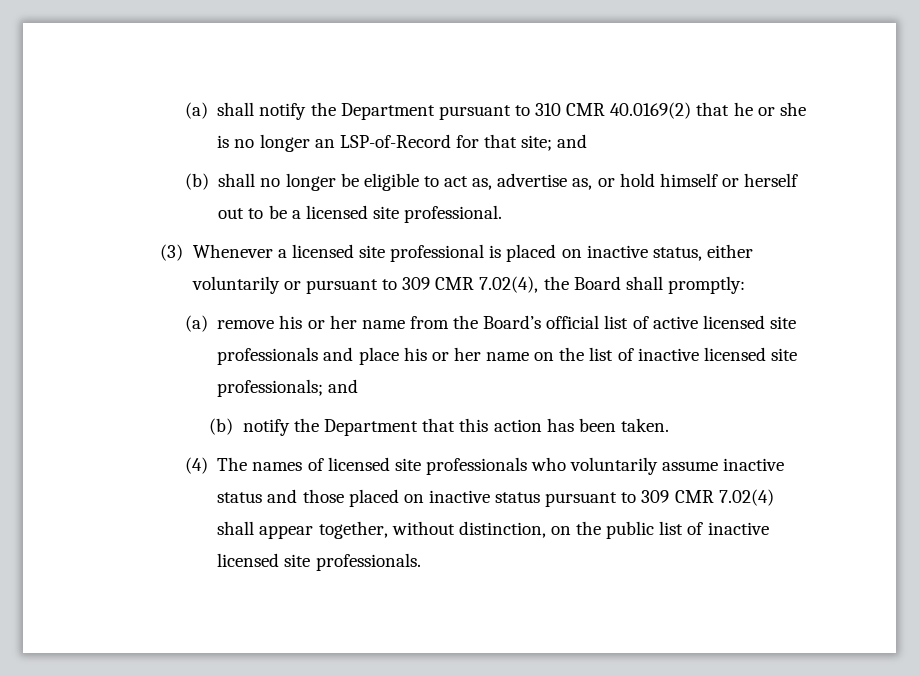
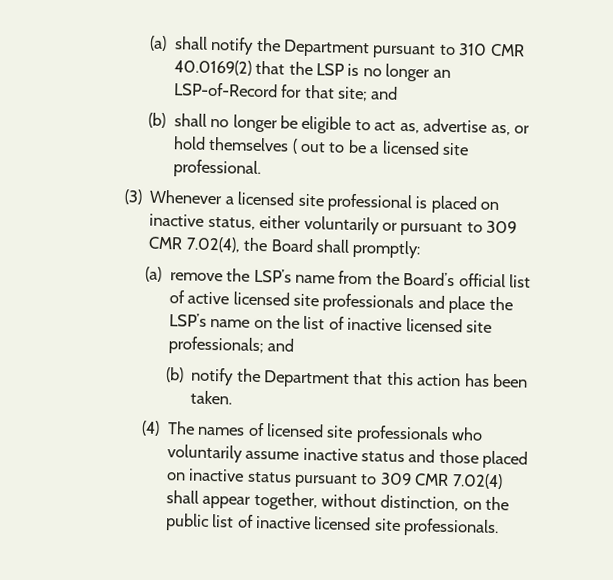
- (a) shall notify the Department pursuant to 310 CMR 40.0169(2) that he or she is no longer an LSP-of-Record for that site; and
+ (a) shall notify the Department pursuant to 310 CMR 40.0169(2) that the LSP is no longer an LSP-of-Record for that site; and
- (b) shall no longer be eligible to act as, advertise as, or hold himself or herself out to be a licensed site professional.
+ (b) shall no longer be eligible to act as, advertise as, or hold themselves ( out to be a licensed site professional.
- (a) remove his or her name from the Board’s official list of active licensed site professionals and place his or her name on the list of inactive licensed site professionals; and
+ (a) remove the LSP’s name from the Board’s official list of active licensed site professionals and place the LSP’s name on the list of inactive licensed site professionals; and

